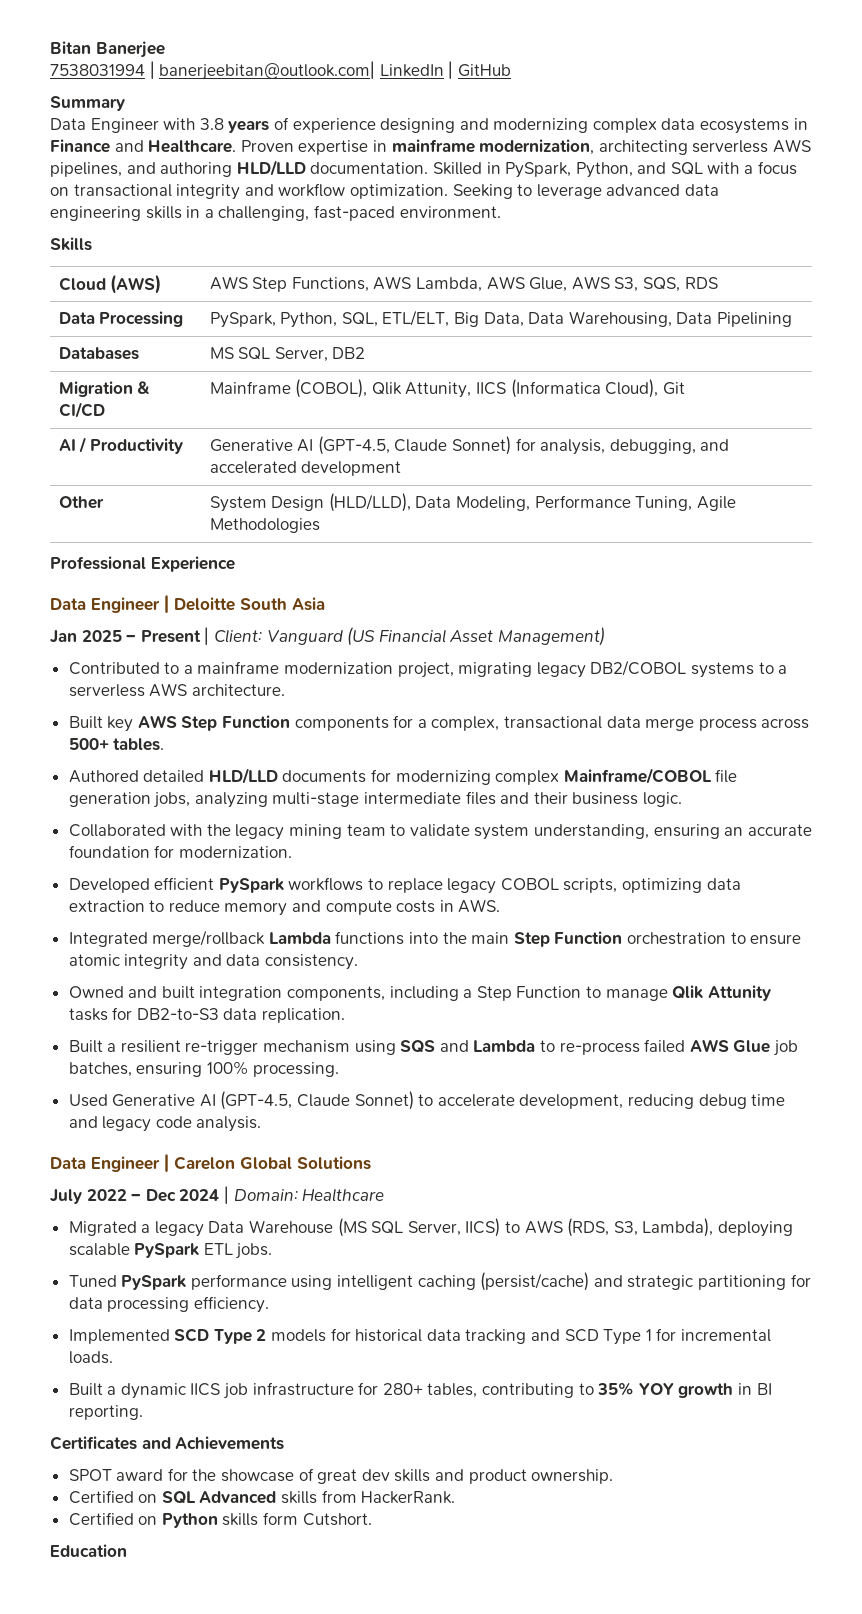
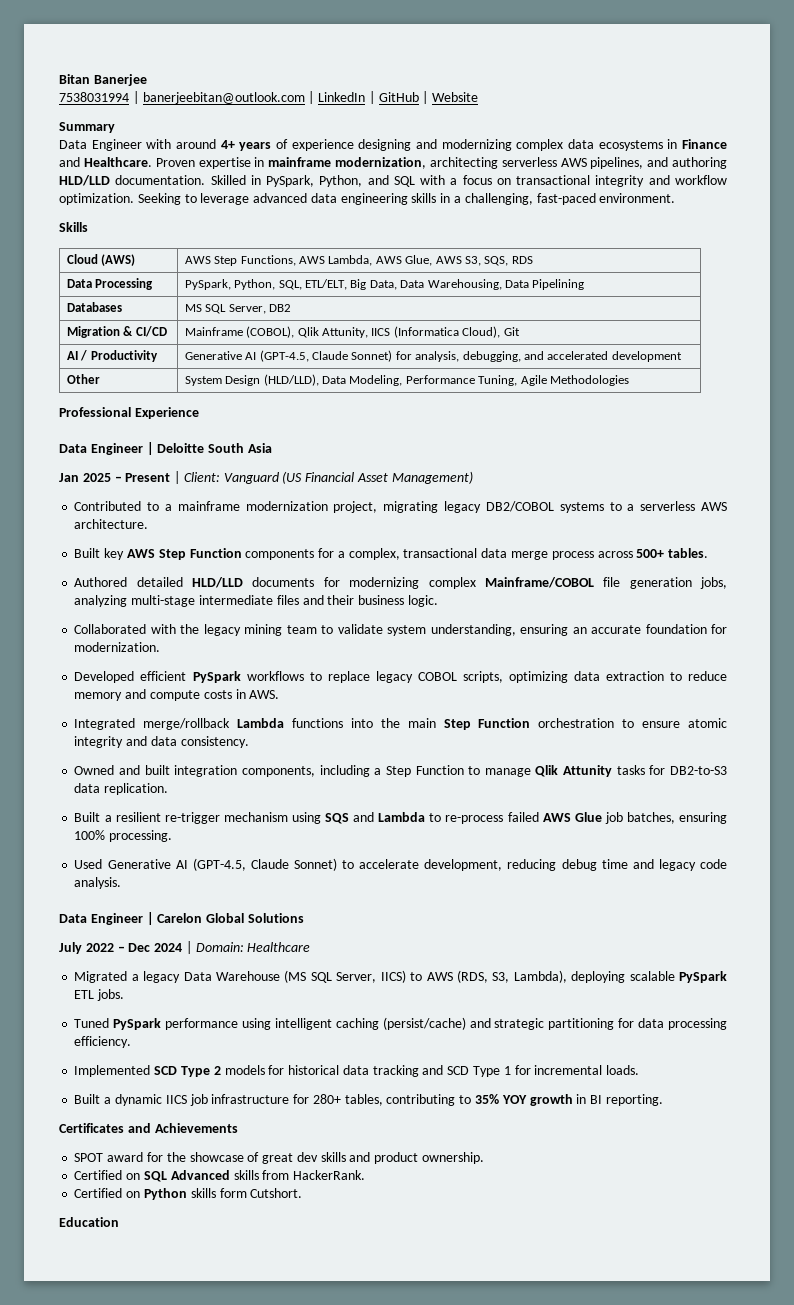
- 7538031994 | banerjeebitan@outlook.com| LinkedIn | GitHub
+ 7538031994 | banerjeebitan@outlook.com | LinkedIn | GitHub | Website
- Data Engineer with 3.8 years of experience designing and modernizing complex data ecosystems in Finance and Healthcare.
+ Data Engineer with around 4+ years of experience designing and modernizing complex data ecosystems in Finance and Healthcare.

